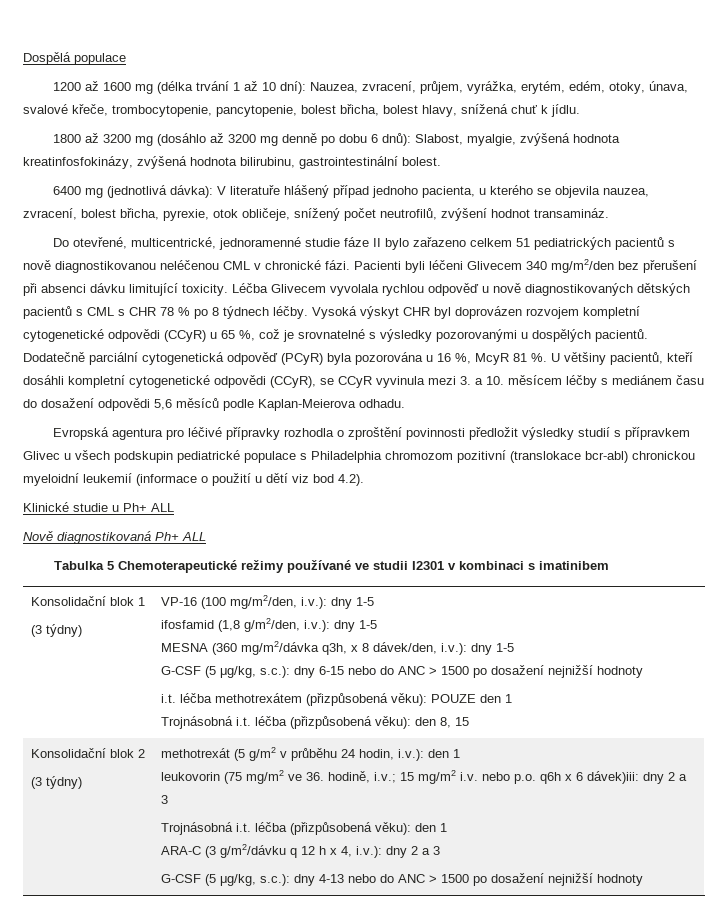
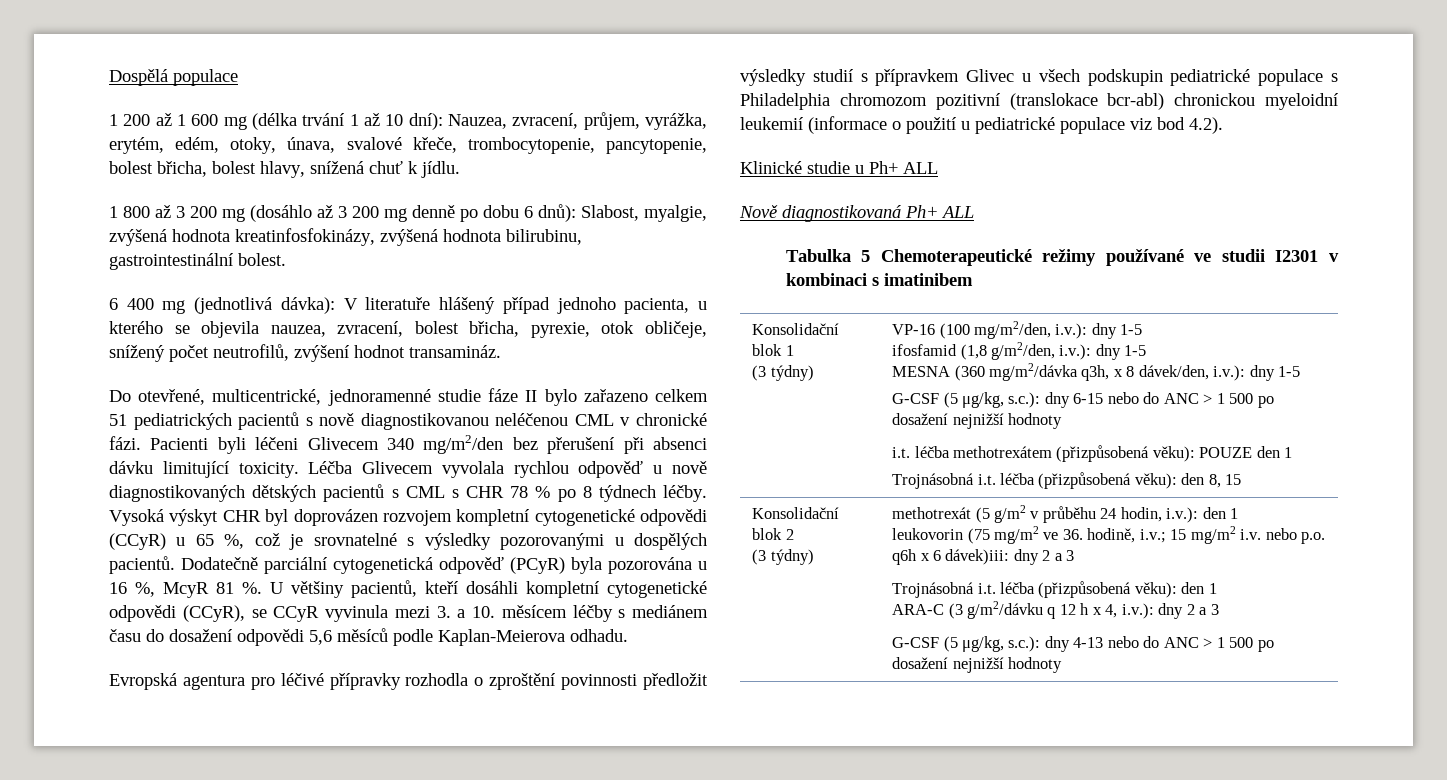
- 1200 až 1600 mg (délka trvání 1 až 10 dní): Nauzea, zvracení, průjem, vyrážka, erytém, edém, otoky, únava, svalové křeče, trombocytopenie, pancytopenie, bolest břicha, bolest hlavy, snížená chuť k jídlu.
+ 1 200 až 1 600 mg (délka trvání 1 až 10 dní): Nauzea, zvracení, průjem, vyrážka, erytém, edém, otoky, únava, svalové křeče, trombocytopenie, pancytopenie, bolest břicha, bolest hlavy, snížená chuť k jídlu.
- 1800 až 3200 mg (dosáhlo až 3200 mg denně po dobu 6 dnů): Slabost, myalgie, zvýšená hodnota kreatinfosfokinázy, zvýšená hodnota bilirubinu, gastrointestinální bolest.
+ 1 800 až 3 200 mg (dosáhlo až 3 200 mg denně po dobu 6 dnů): Slabost, myalgie, zvýšená hodnota kreatinfosfokinázy, zvýšená hodnota bilirubinu, gastrointestinální bolest.
- 6400 mg (jednotlivá dávka): V literatuře hlášený případ jednoho pacienta, u kterého se objevila nauzea, zvracení, bolest břicha, pyrexie, otok obličeje, snížený počet neutrofilů, zvýšení hodnot transamináz.
+ 6 400 mg (jednotlivá dávka): V literatuře hlášený případ jednoho pacienta, u kterého se objevila nauzea, zvracení, bolest břicha, pyrexie, otok obličeje, snížený počet neutrofilů, zvýšení hodnot transamináz.
- Evropská agentura pro léčivé přípravky rozhodla o zproštění povinnosti předložit výsledky studií s přípravkem Glivec u všech podskupin pediatrické populace s Philadelphia chromozom pozitivní (translokace bcr-abl) chronickou myeloidní leukemií (informace o použití u dětí viz bod 4.2).
+ Evropská agentura pro léčivé přípravky rozhodla o zproštění povinnosti předložit výsledky studií s přípravkem Glivec u všech podskupin pediatrické populace s Philadelphia chromozom pozitivní (translokace bcr-abl) chronickou myeloidní leukemií (informace o použití u pediatrické populace viz bod 4.2).
- G-CSF (5 μg/kg, s.c.): dny 6-15 nebo do ANC > 1500 po dosažení nejnižší hodnoty
+ G-CSF (5 μg/kg, s.c.): dny 6-15 nebo do ANC > 1 500 po dosažení nejnižší hodnoty
- G-CSF (5 μg/kg, s.c.): dny 4-13 nebo do ANC > 1500 po dosažení nejnižší hodnoty
+ G-CSF (5 μg/kg, s.c.): dny 4-13 nebo do ANC > 1 500 po dosažení nejnižší hodnoty

